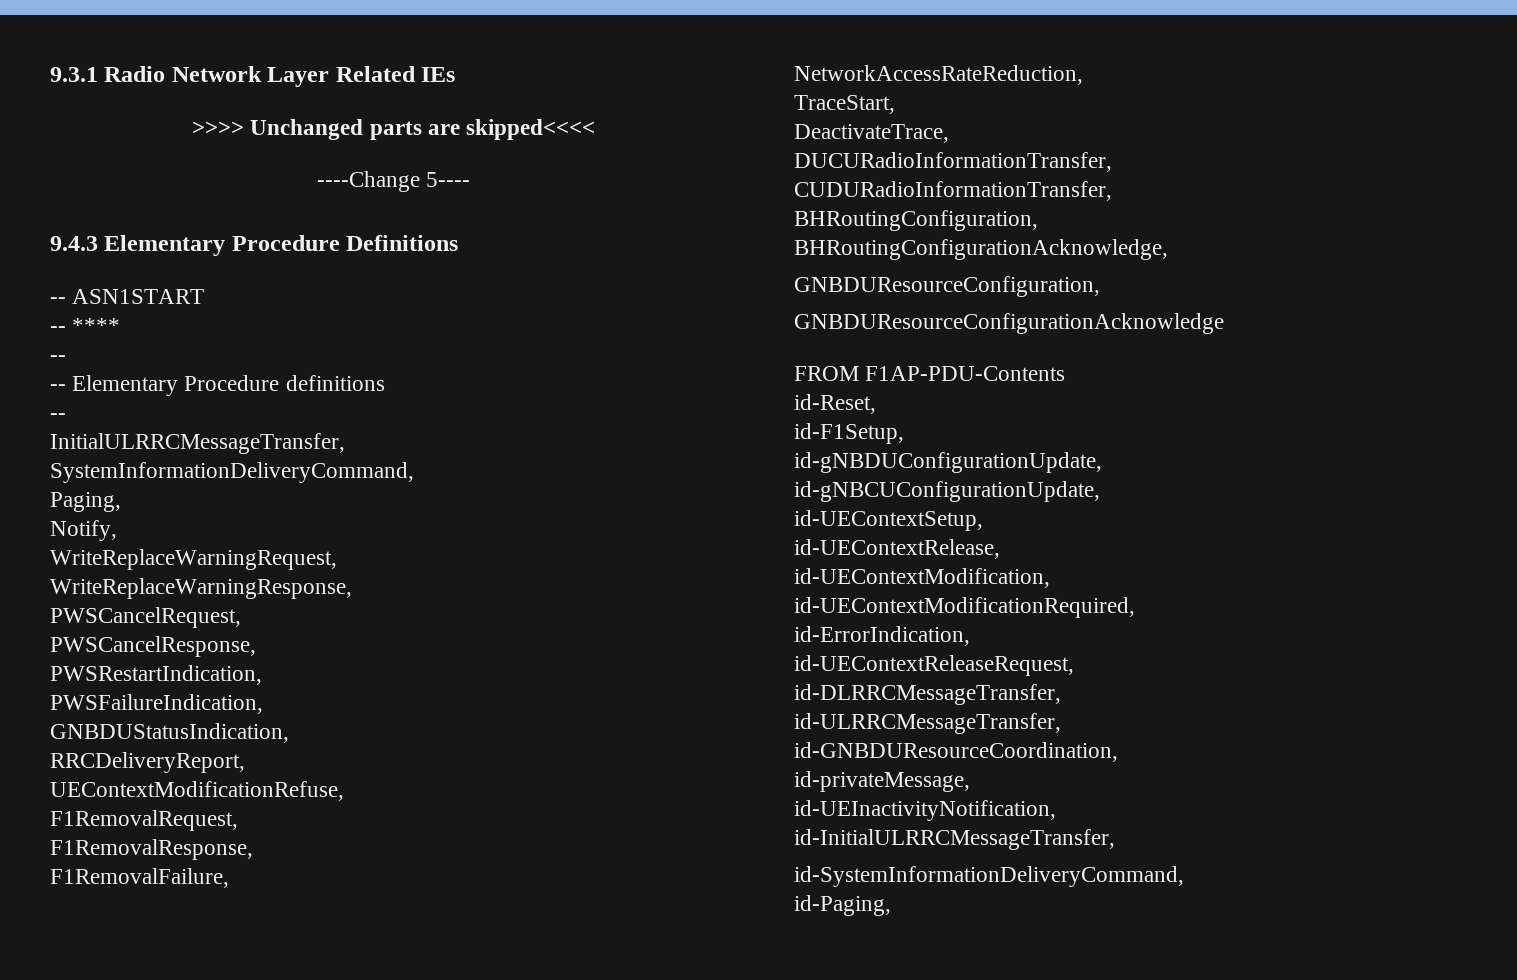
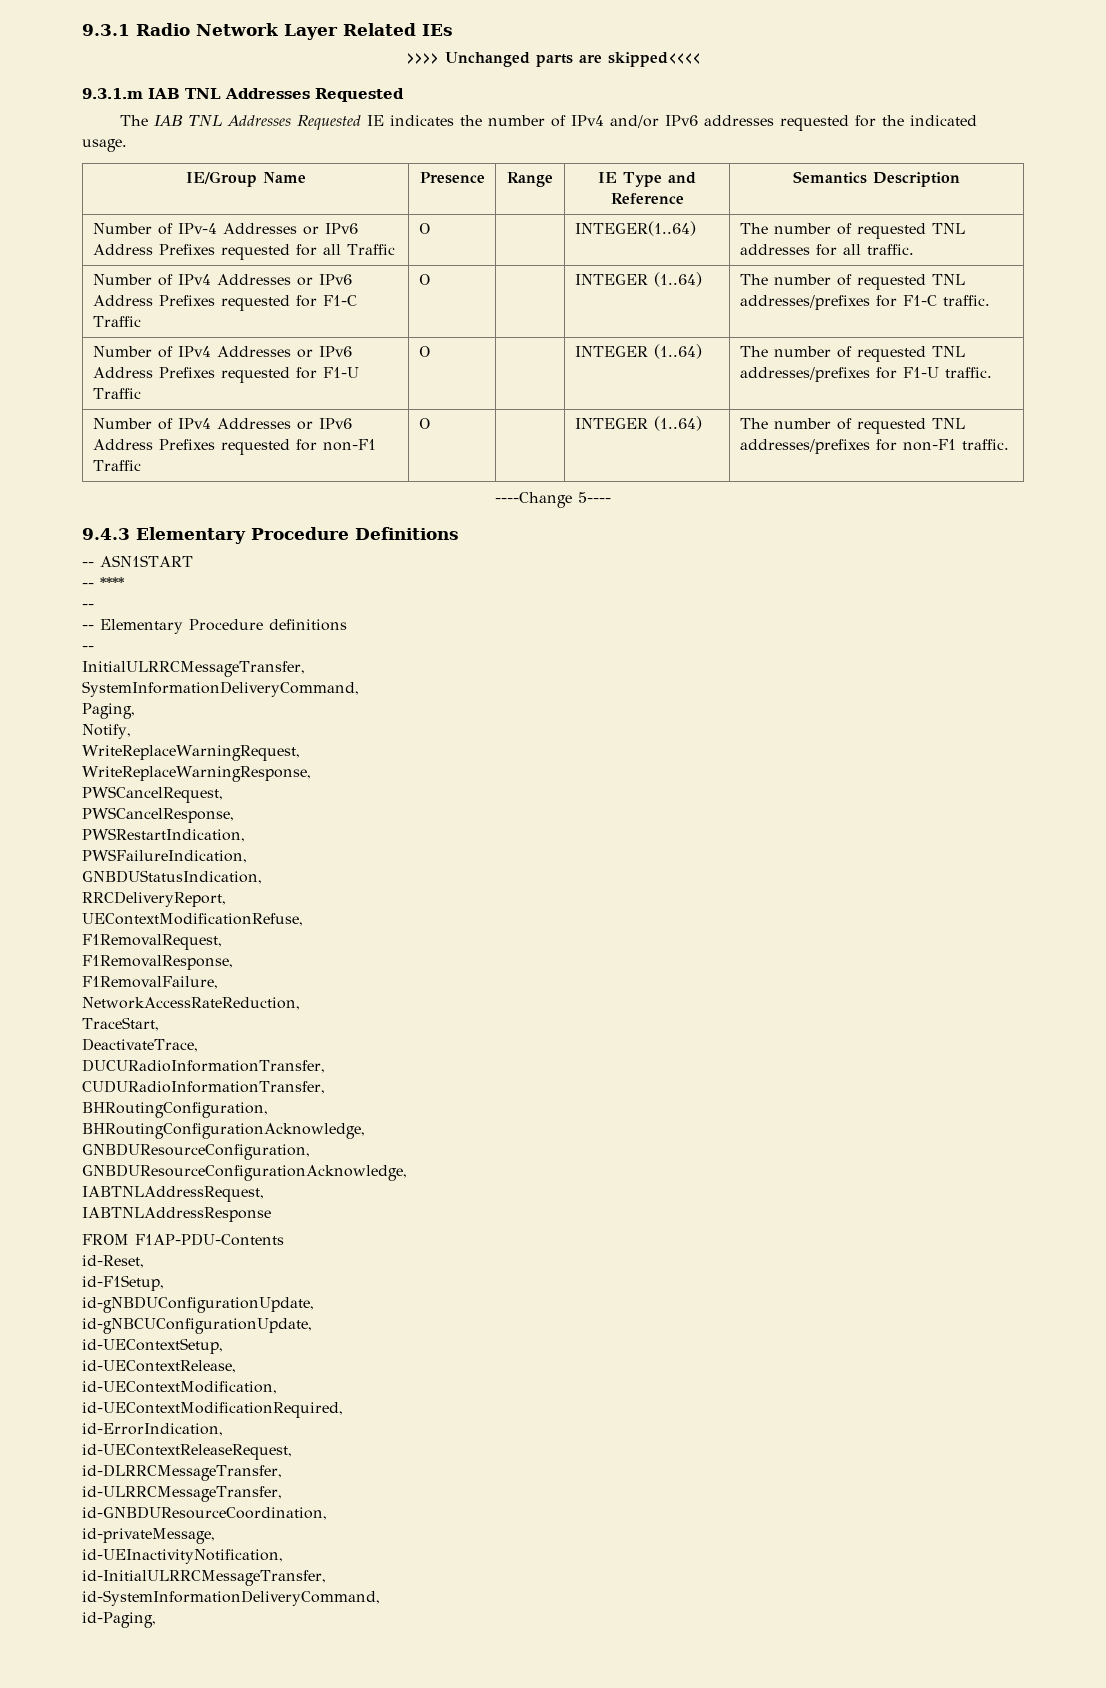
+ 9.3.1.m IAB TNL Addresses Requested
+ The IAB TNL Addresses Requested IE indicates the number of IPv4 and/or IPv6 addresses requested for the indicated usage.
+ IE/Group Name | Presence | Range | IE Type and Reference | Semantics Description
+ Number of IPv-4 Addresses or IPv6 Address Prefixes requested for all Traffic | O | | INTEGER(1..64) | The number of requested TNL addresses for all traffic.
+ Number of IPv4 Addresses or IPv6 Address Prefixes requested for F1-C Traffic | O | | INTEGER (1..64) | The number of requested TNL addresses/prefixes for F1-C traffic.
+ Number of IPv4 Addresses or IPv6 Address Prefixes requested for F1-U Traffic | O | | INTEGER (1..64) | The number of requested TNL addresses/prefixes for F1-U traffic.
+ Number of IPv4 Addresses or IPv6 Address Prefixes requested for non-F1 Traffic | O | | INTEGER (1..64) | The number of requested TNL addresses/prefixes for non-F1 traffic.
- GNBDUResourceConfigurationAcknowledge
+ GNBDUResourceConfigurationAcknowledge,
+ IABTNLAddressRequest,
+ IABTNLAddressResponse

